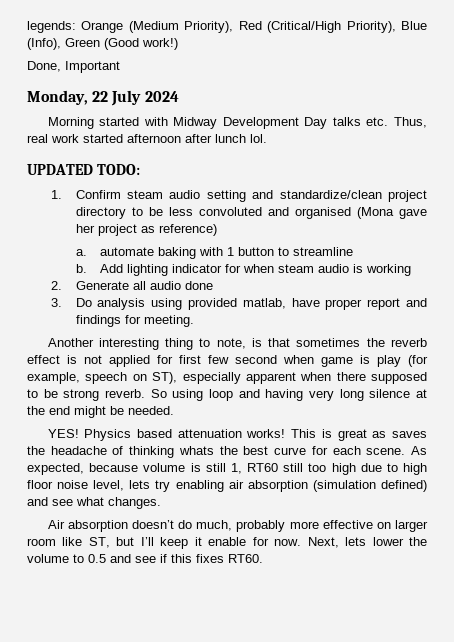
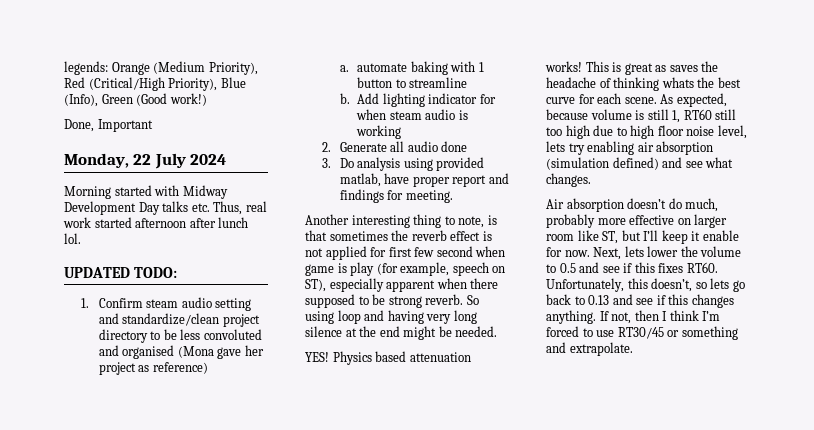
+ Unfortunately, this doesn’t, so lets go back to 0.13 and see if this changes anything. If not, then I think I’m forced to use RT30/45 or something and extrapolate.

